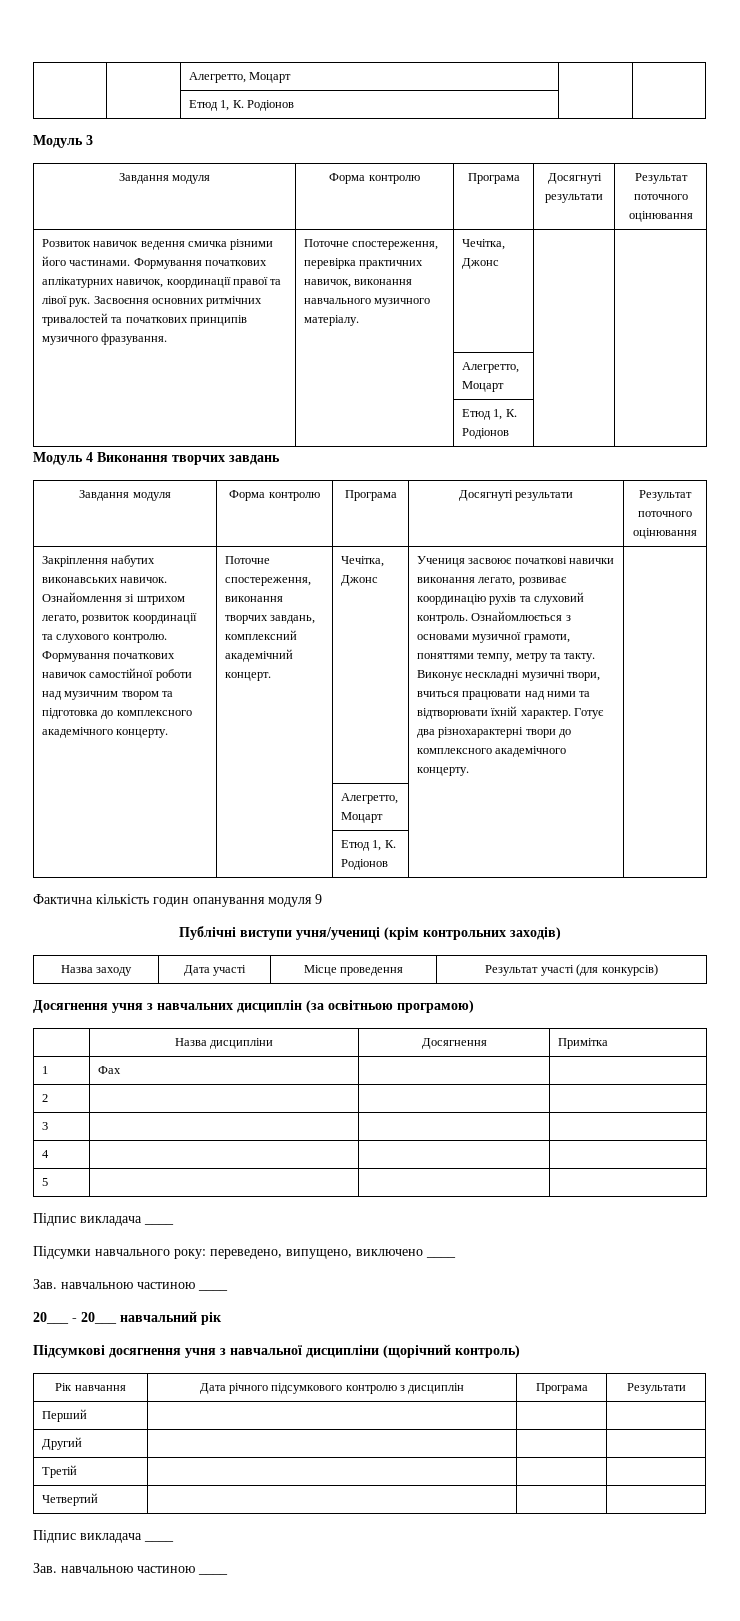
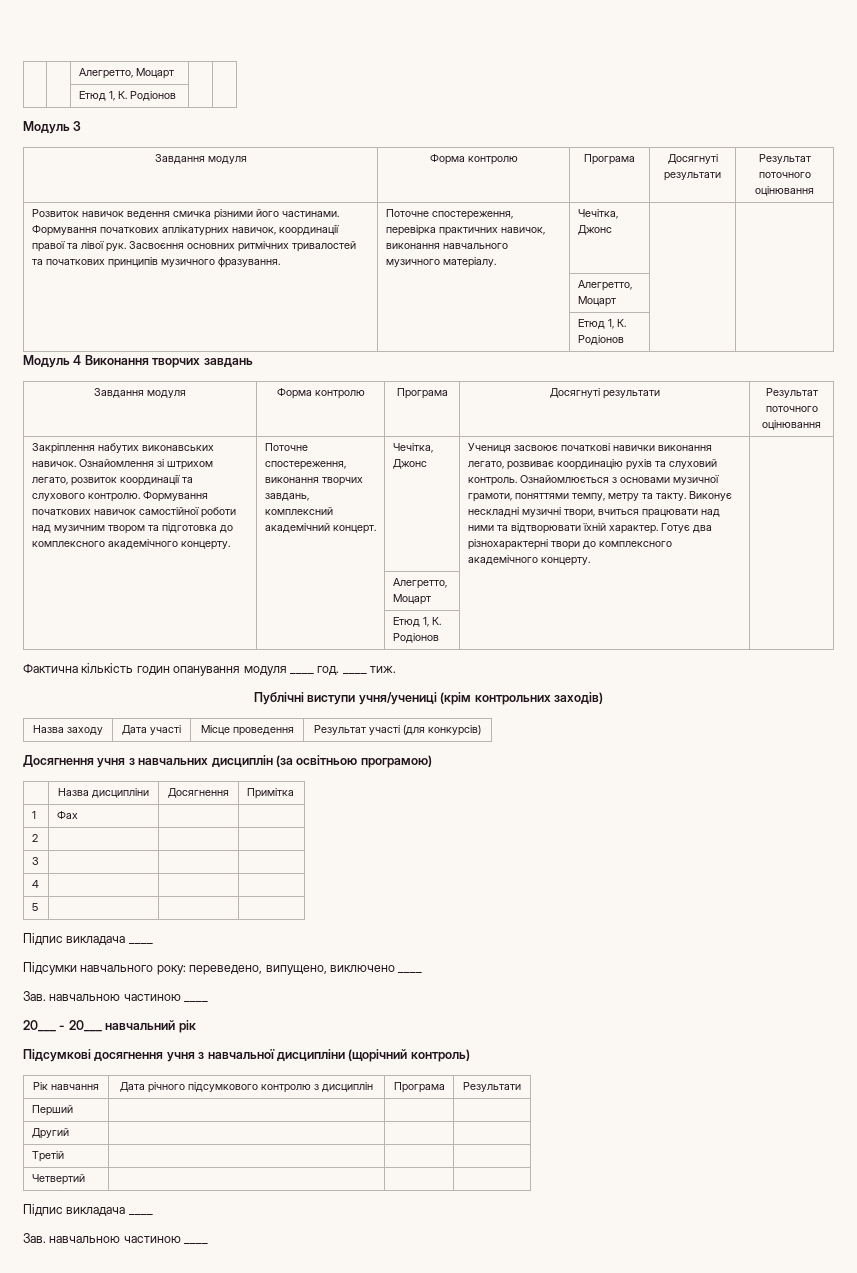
- Фактична кількість годин опанування модуля 9
+ Фактична кількість годин опанування модуля ____ год. ____ тиж.

